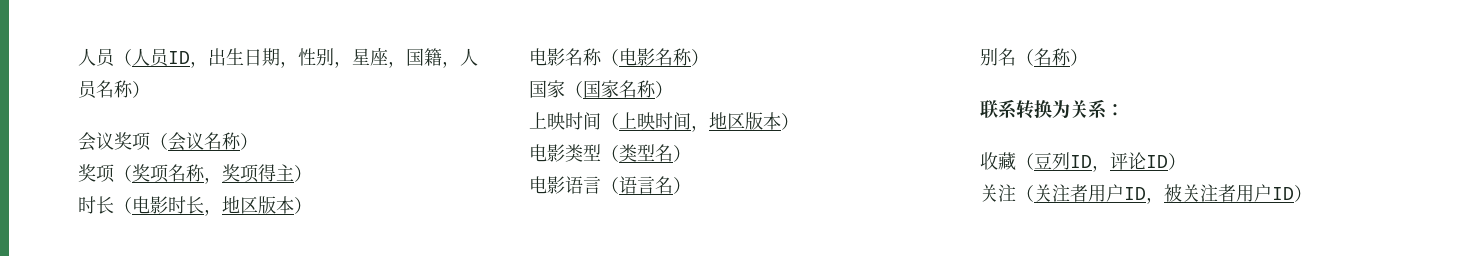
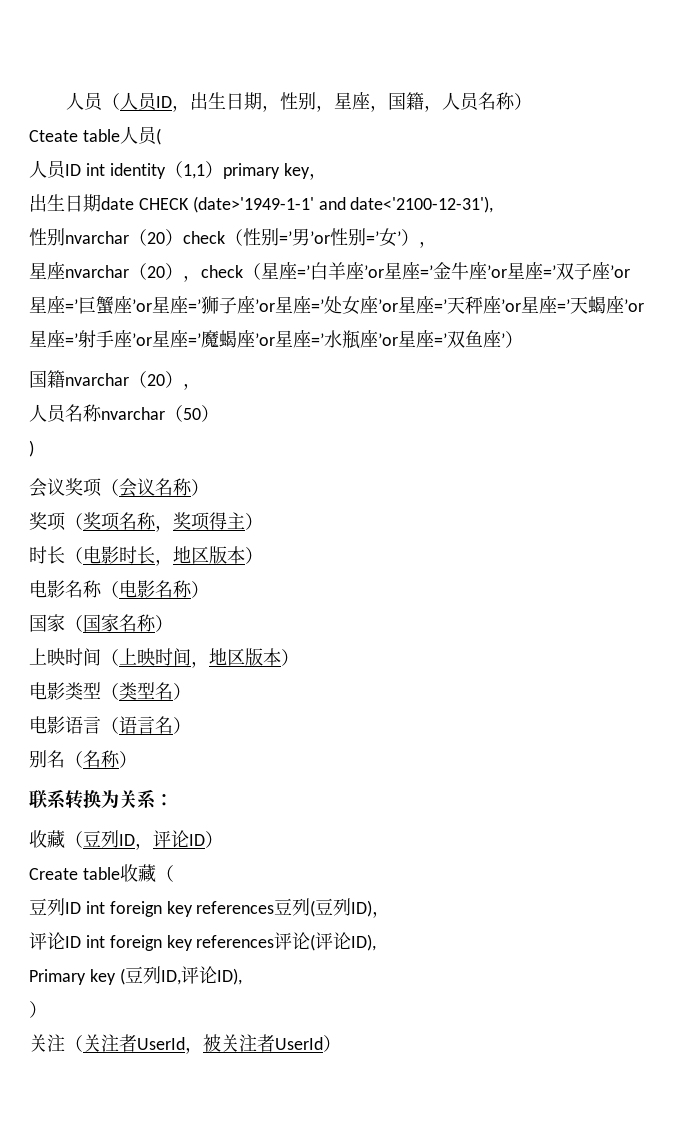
+ Cteate table人员(
+ 人员ID int identity（1,1）primary key，
+ 出生日期date CHECK (date>'1949-1-1' and date<'2100-12-31'),
+ 性别nvarchar（20）check（性别=’男’or性别=’女’），
+ 星座nvarchar（20），check（星座=’白羊座’or星座=’金牛座’or星座=’双子座’or星座=’巨蟹座’or星座=’狮子座’or星座=’处女座’or星座=’天秤座’or星座=’天蝎座’or星座=’射手座’or星座=’魔蝎座’or星座=’水瓶座’or星座=’双鱼座’）
+ 国籍nvarchar（20），
+ 人员名称nvarchar（50）
+ )
+ Create table收藏（
+ 豆列ID int foreign key references豆列(豆列ID)，
+ 评论ID int foreign key references评论(评论ID),
+ Primary key (豆列ID,评论ID),
+ ）
- 关注（关注者用户ID，被关注者用户ID）
+ 关注（关注者UserId，被关注者UserId）

